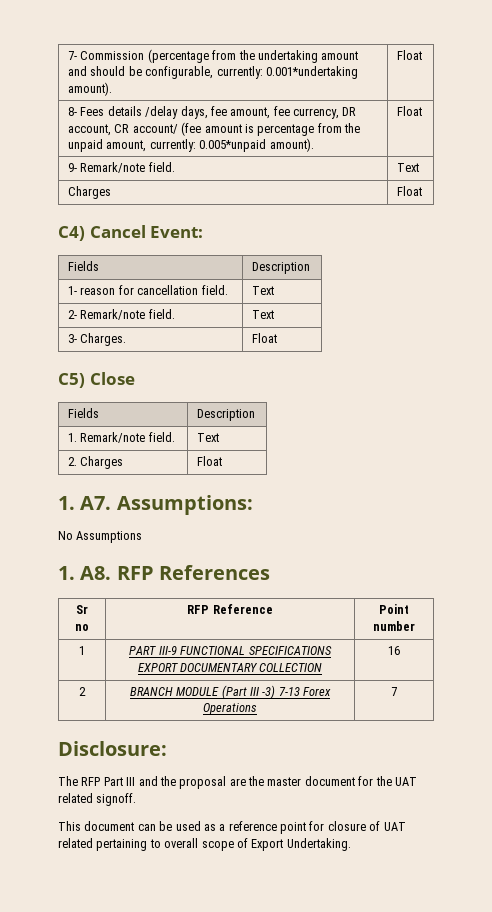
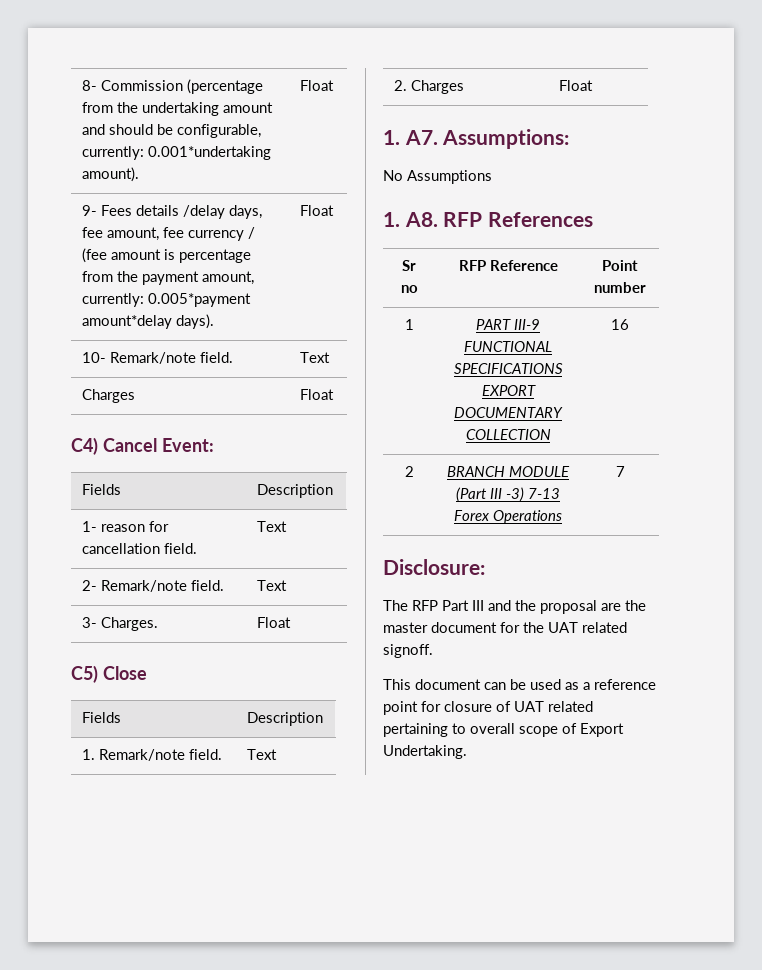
- 7- Commission (percentage from the undertaking amount and should be configurable, currently: 0.001*undertaking amount). | Float
+ 8- Commission (percentage from the undertaking amount and should be configurable, currently: 0.001*undertaking amount). | Float
- 8- Fees details /delay days, fee amount, fee currency, DR account, CR account/ (fee amount is percentage from the unpaid amount, currently: 0.005*unpaid amount). | Float
- 9- Remark/note field. | Text
+ 9- Fees details /delay days, fee amount, fee currency / (fee amount is percentage from the payment amount, currently: 0.005*payment amount*delay days). | Float
+ 10- Remark/note field. | Text

